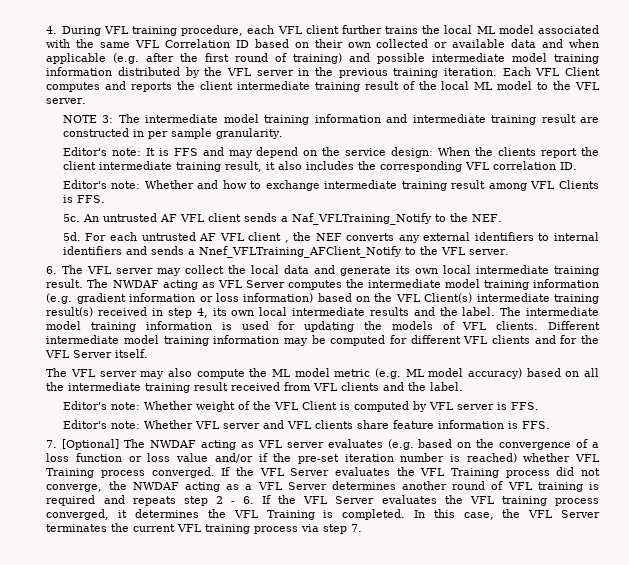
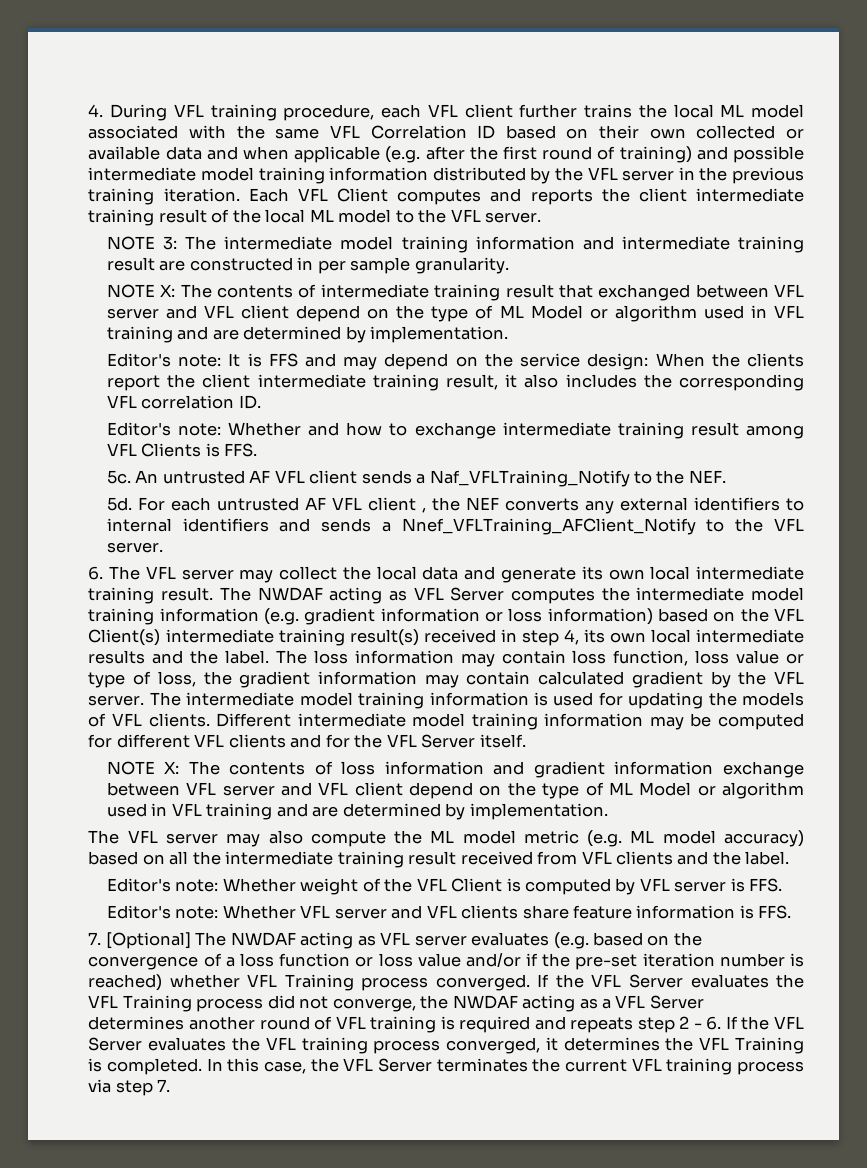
+ NOTE X: The contents of intermediate training result that exchanged between VFL server and VFL client depend on the type of ML Model or algorithm used in VFL training and are determined by implementation.
- The intermediate model training information is used for updating the models of VFL clients.
+ The loss information may contain loss function, loss value or type of loss, the gradient information may contain calculated gradient by the VFL server. The intermediate model training information is used for updating the models of VFL clients.
+ NOTE X: The contents of loss information and gradient information exchange between VFL server and VFL client depend on the type of ML Model or algorithm used in VFL training and are determined by implementation.

